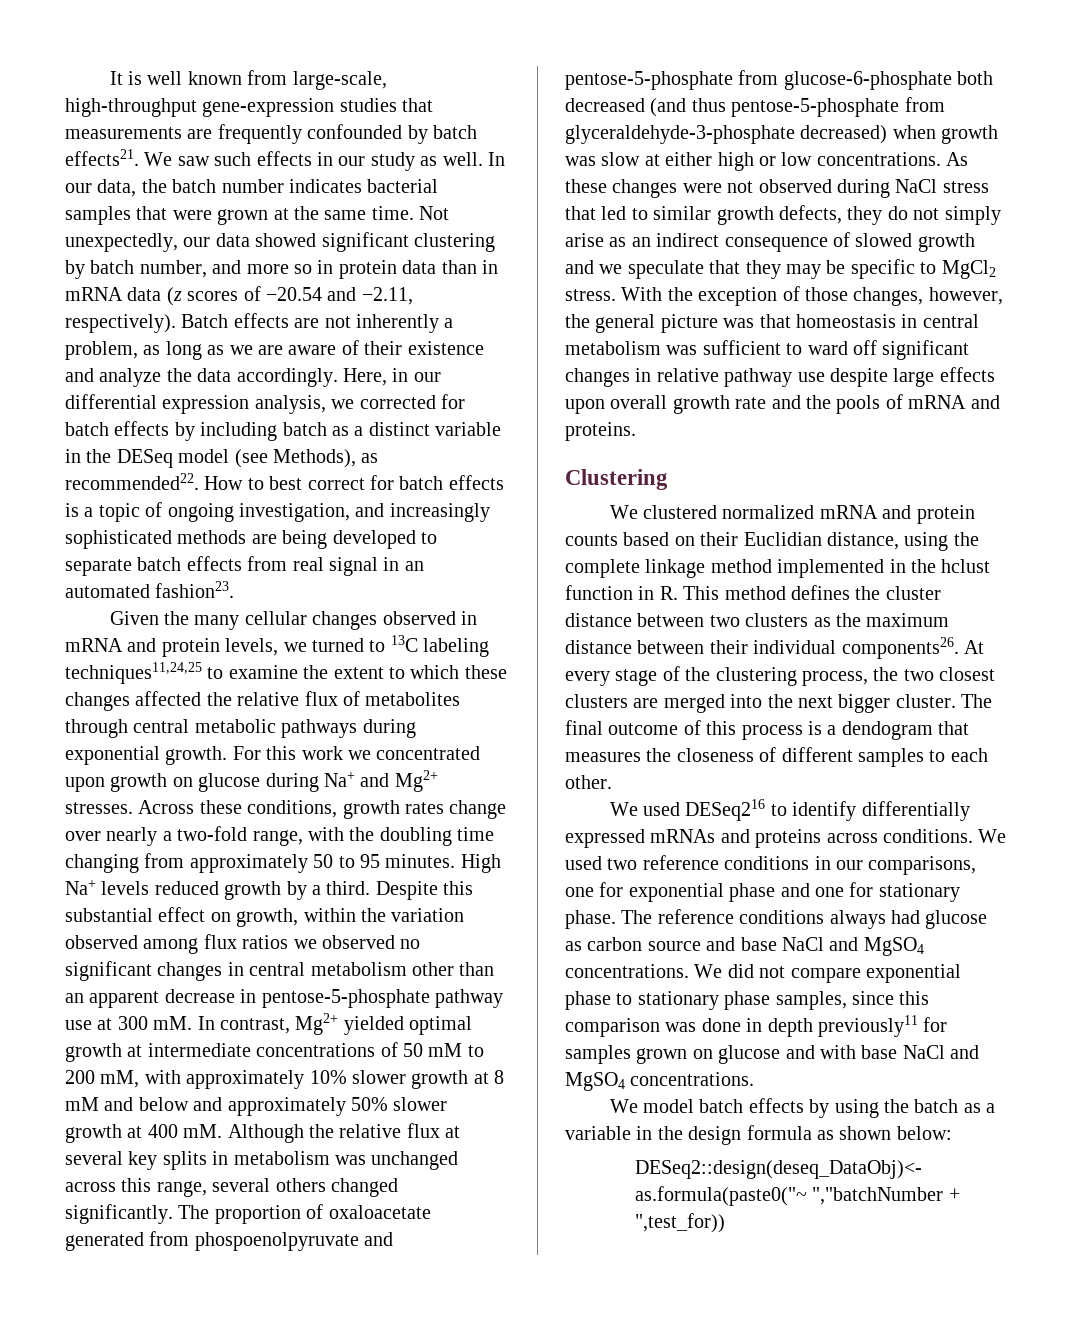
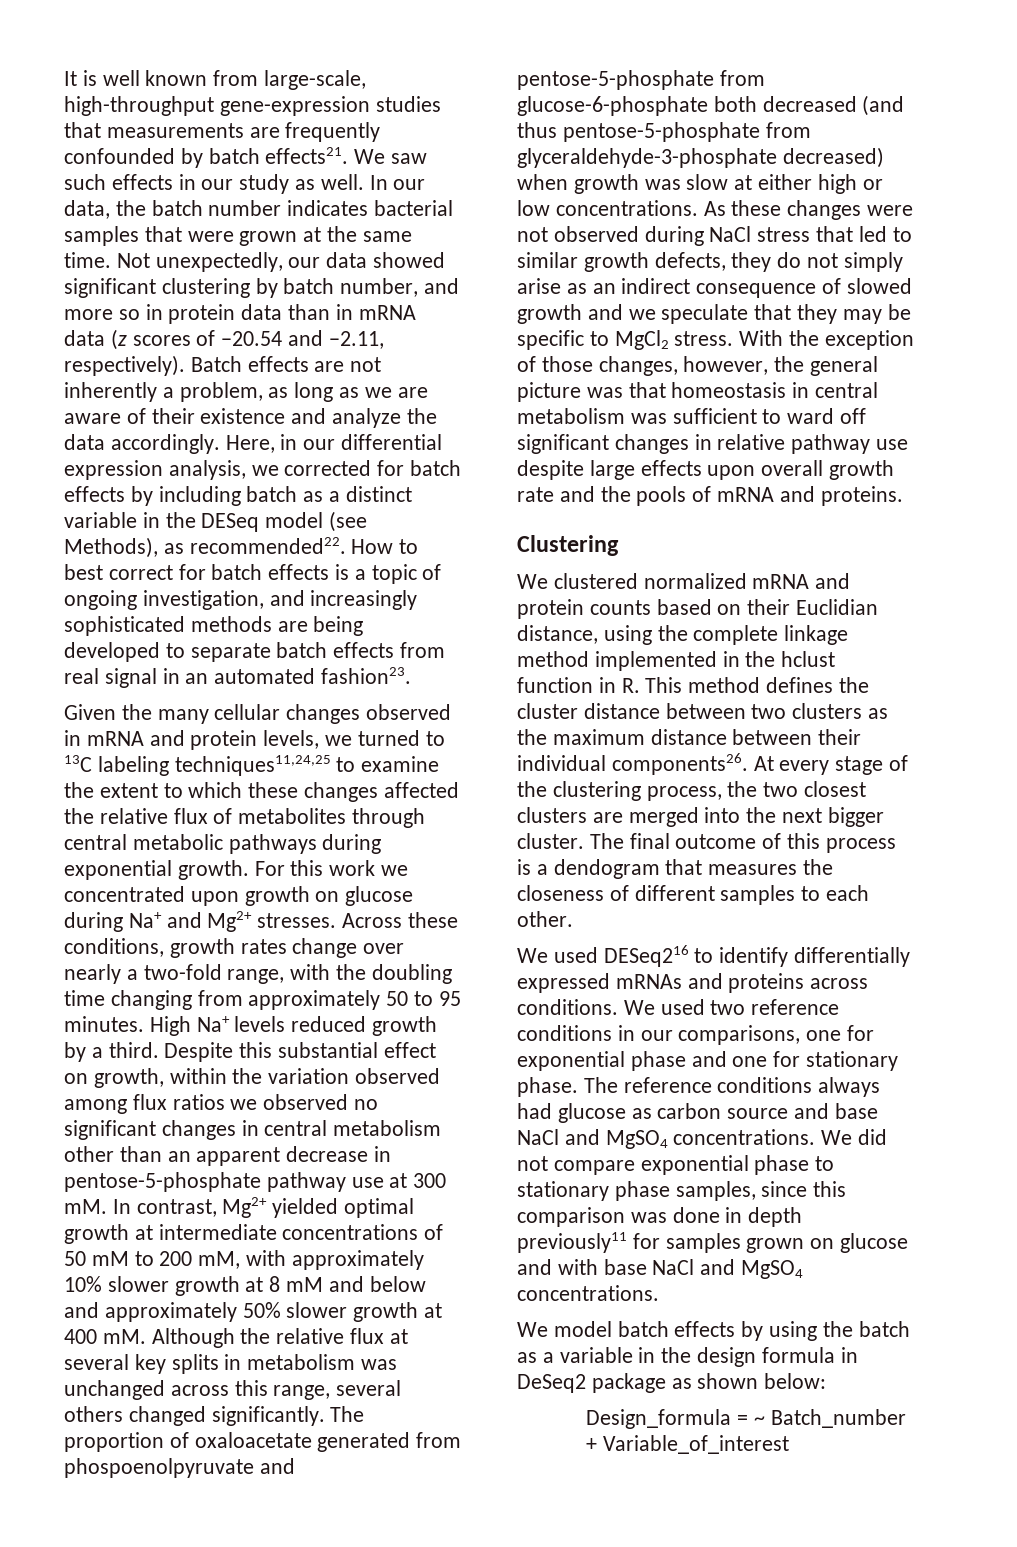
- We model batch effects by using the batch as a variable in the design formula as shown below:
+ We model batch effects by using the batch as a variable in the design formula in DeSeq2 package as shown below:
- DESeq2::design(deseq_DataObj)<- as.formula(paste0("~ ","batchNumber + ",test_for))
+ Design_formula = ~ Batch_number + Variable_of_interest

